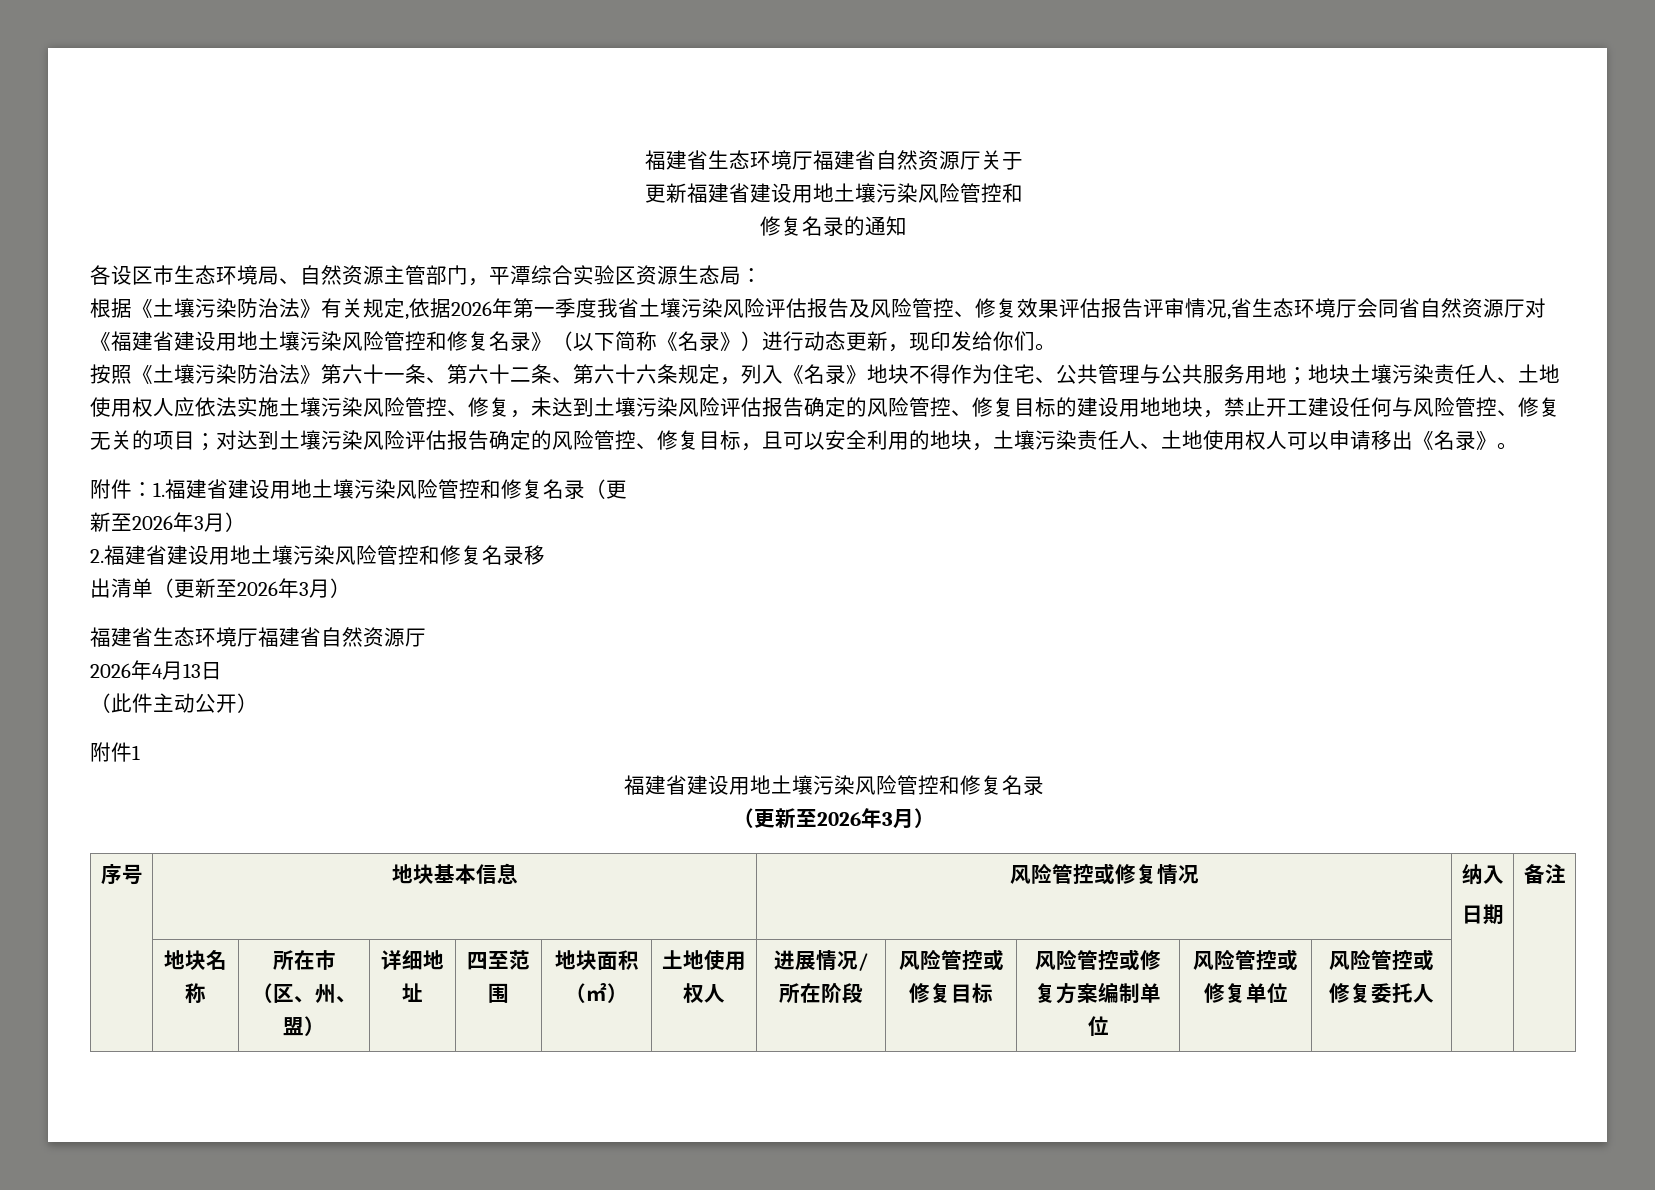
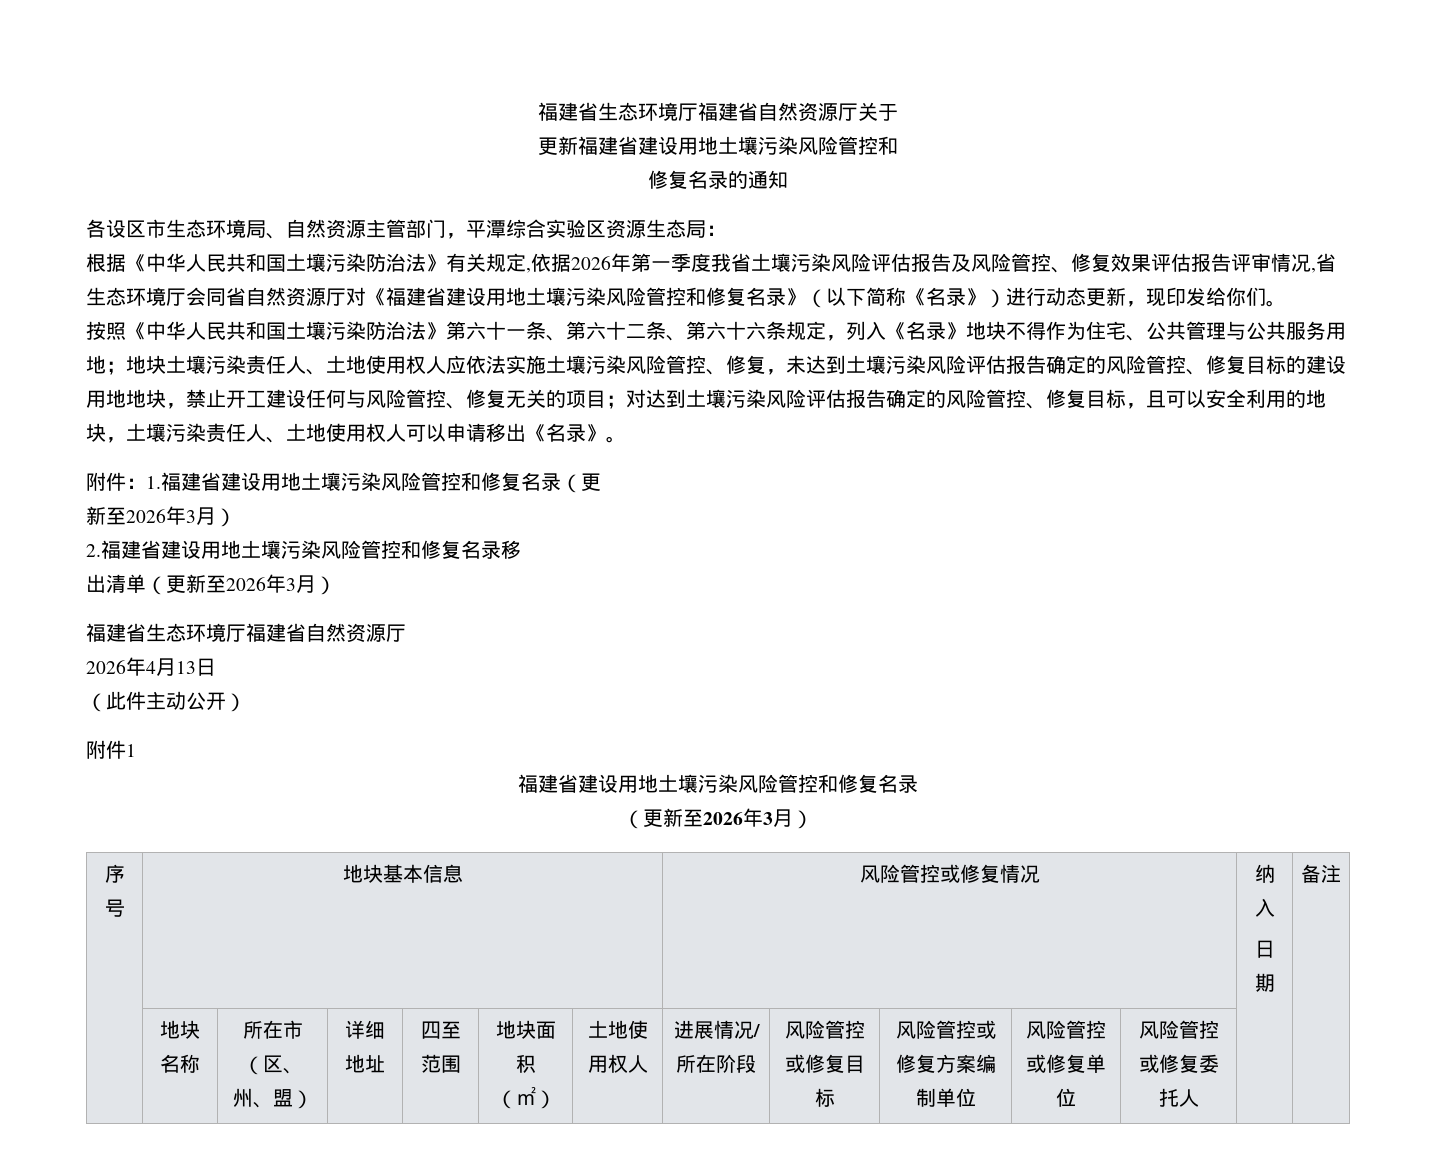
- 根据《土壤污染防治法》有关规定,依据2026年第一季度我省土壤污染风险评估报告及风险管控、修复效果评估报告评审情况,省生态环境厅会同省自然资源厅对《福建省建设用地土壤污染风险管控和修复名录》（以下简称《名录》）进行动态更新，现印发给你们。
+ 根据《中华人民共和国土壤污染防治法》有关规定,依据2026年第一季度我省土壤污染风险评估报告及风险管控、修复效果评估报告评审情况,省生态环境厅会同省自然资源厅对《福建省建设用地土壤污染风险管控和修复名录》（以下简称《名录》）进行动态更新，现印发给你们。
- 按照《土壤污染防治法》第六十一条、第六十二条、第六十六条规定，列入《名录》地块不得作为住宅、公共管理与公共服务用地；
+ 按照《中华人民共和国土壤污染防治法》第六十一条、第六十二条、第六十六条规定，列入《名录》地块不得作为住宅、公共管理与公共服务用地；

